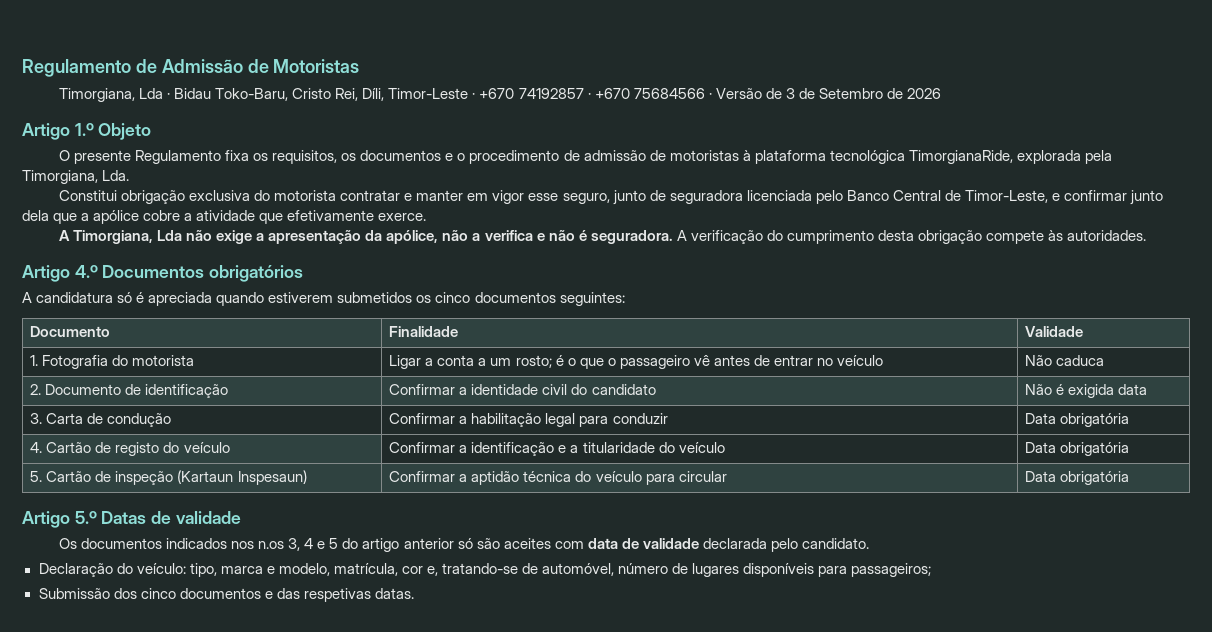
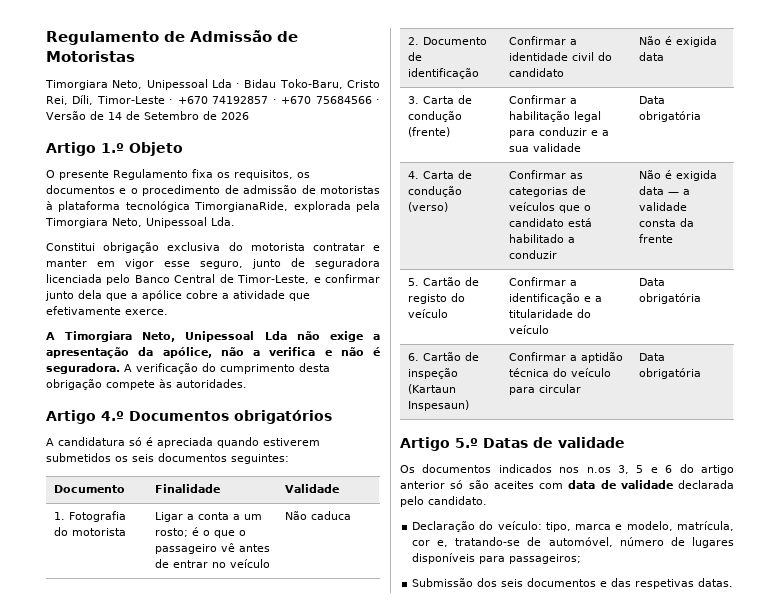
- Timorgiana, Lda · Bidau Toko-Baru, Cristo Rei, Díli, Timor-Leste · +670 74192857 · +670 75684566 · Versão de 3 de Setembro de 2026
+ Timorgiara Neto, Unipessoal Lda · Bidau Toko-Baru, Cristo Rei, Díli, Timor-Leste · +670 74192857 · +670 75684566 · Versão de 14 de Setembro de 2026
- O presente Regulamento fixa os requisitos, os documentos e o procedimento de admissão de motoristas à plataforma tecnológica TimorgianaRide, explorada pela Timorgiana, Lda.
+ O presente Regulamento fixa os requisitos, os documentos e o procedimento de admissão de motoristas à plataforma tecnológica TimorgianaRide, explorada pela Timorgiara Neto, Unipessoal Lda.
- A Timorgiana, Lda não exige a apresentação da apólice, não a verifica e não é seguradora.
+ A Timorgiara Neto, Unipessoal Lda não exige a apresentação da apólice, não a verifica e não é seguradora.
- A candidatura só é apreciada quando estiverem submetidos os cinco documentos seguintes:
+ A candidatura só é apreciada quando estiverem submetidos os seis documentos seguintes:
- 3. Carta de condução | Confirmar a habilitação legal para conduzir | Data obrigatória
+ 3. Carta de condução (frente) | Confirmar a habilitação legal para conduzir e a sua validade | Data obrigatória
- 4. Cartão de registo do veículo | Confirmar a identificação e a titularidade do veículo | Data obrigatória
+ 4. Carta de condução (verso) | Confirmar as categorias de veículos que o candidato está habilitado a conduzir | Não é exigida data — a validade consta da frente
+ 5. Cartão de registo do veículo | Confirmar a identificação e a titularidade do veículo | Data obrigatória
- 5. Cartão de inspeção (Kartaun Inspesaun) | Confirmar a aptidão técnica do veículo para circular | Data obrigatória
+ 6. Cartão de inspeção (Kartaun Inspesaun) | Confirmar a aptidão técnica do veículo para circular | Data obrigatória
- Os documentos indicados nos n.os 3, 4 e 5 do artigo anterior só são aceites com data de validade declarada pelo candidato.
+ Os documentos indicados nos n.os 3, 5 e 6 do artigo anterior só são aceites com data de validade declarada pelo candidato.
- Submissão dos cinco documentos e das respetivas datas.
+ Submissão dos seis documentos e das respetivas datas.

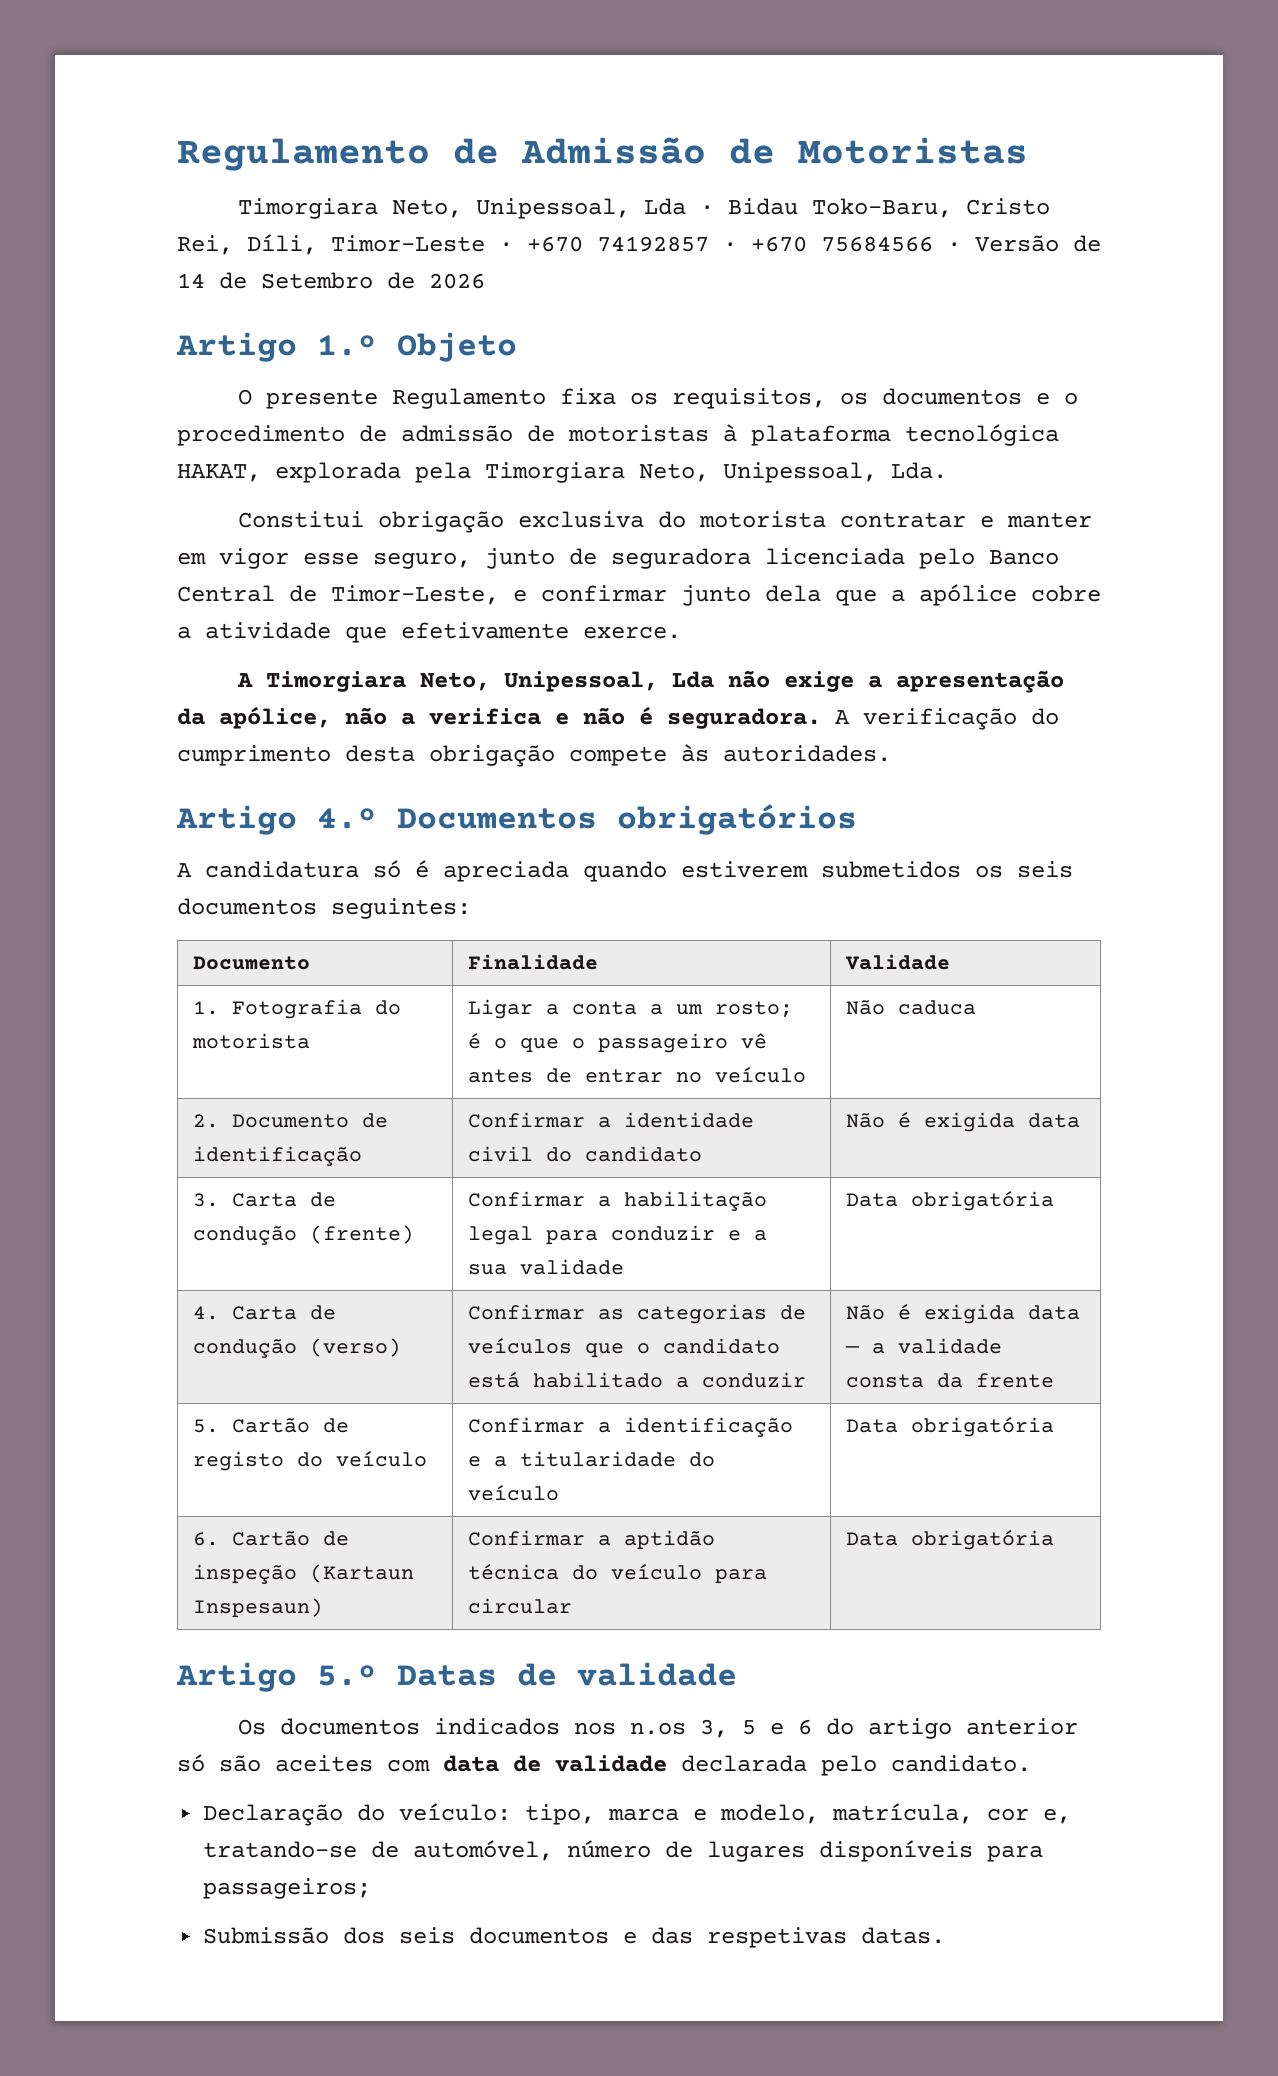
- Timorgiara Neto, Unipessoal Lda · Bidau Toko-Baru, Cristo Rei, Díli, Timor-Leste · +670 74192857 · +670 75684566 · Versão de 14 de Setembro de 2026
+ Timorgiara Neto, Unipessoal, Lda · Bidau Toko-Baru, Cristo Rei, Díli, Timor-Leste · +670 74192857 · +670 75684566 · Versão de 14 de Setembro de 2026
- O presente Regulamento fixa os requisitos, os documentos e o procedimento de admissão de motoristas à plataforma tecnológica TimorgianaRide, explorada pela Timorgiara Neto, Unipessoal Lda.
+ O presente Regulamento fixa os requisitos, os documentos e o procedimento de admissão de motoristas à plataforma tecnológica HAKAT, explorada pela Timorgiara Neto, Unipessoal, Lda.
- A Timorgiara Neto, Unipessoal Lda não exige a apresentação da apólice, não a verifica e não é seguradora.
+ A Timorgiara Neto, Unipessoal, Lda não exige a apresentação da apólice, não a verifica e não é seguradora.

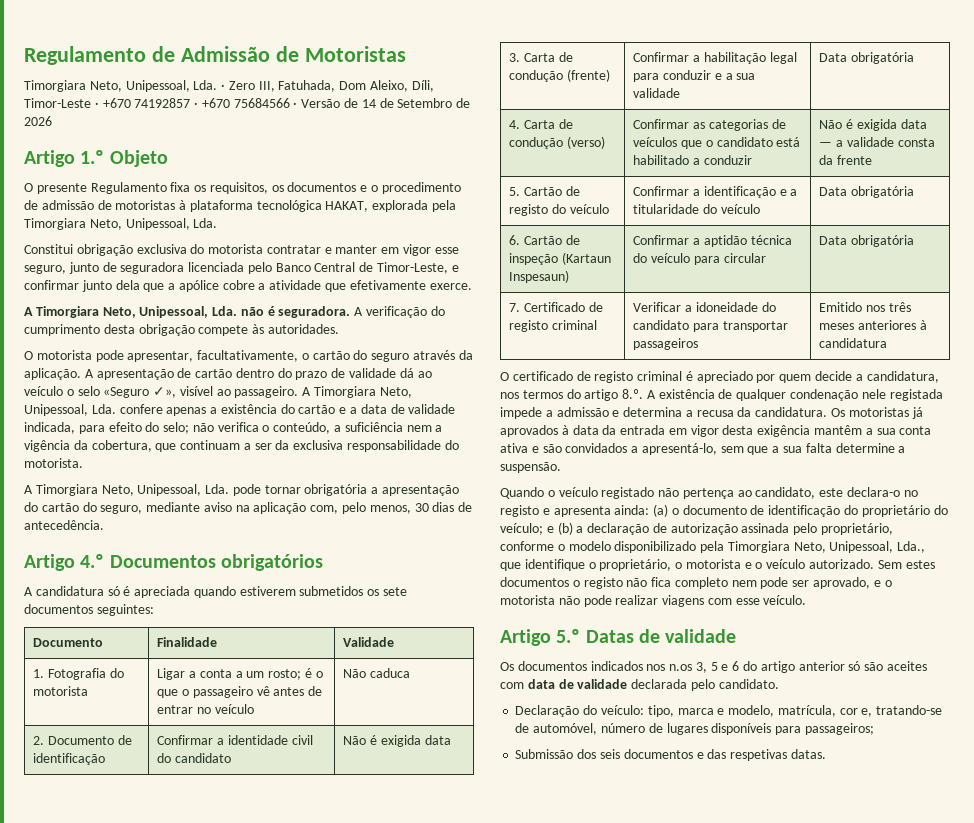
- Timorgiara Neto, Unipessoal, Lda · Bidau Toko-Baru, Cristo Rei, Díli, Timor-Leste · +670 74192857 · +670 75684566 · Versão de 14 de Setembro de 2026
+ Timorgiara Neto, Unipessoal, Lda. · Zero III, Fatuhada, Dom Aleixo, Díli, Timor-Leste · +670 74192857 · +670 75684566 · Versão de 14 de Setembro de 2026
- A Timorgiara Neto, Unipessoal, Lda não exige a apresentação da apólice, não a verifica e não é seguradora.
+ A Timorgiara Neto, Unipessoal, Lda. não é seguradora.
+ O motorista pode apresentar, facultativamente, o cartão do seguro através da aplicação. A apresentação de cartão dentro do prazo de validade dá ao veículo o selo «Seguro ✓», visível ao passageiro. A Timorgiara Neto, Unipessoal, Lda. confere apenas a existência do cartão e a data de validade indicada, para efeito do selo; não verifica o conteúdo, a suficiência nem a vigência da cobertura, que continuam a ser da exclusiva responsabilidade do motorista.
+ A Timorgiara Neto, Unipessoal, Lda. pode tornar obrigatória a apresentação do cartão do seguro, mediante aviso na aplicação com, pelo menos, 30 dias de antecedência.
- A candidatura só é apreciada quando estiverem submetidos os seis documentos seguintes:
+ A candidatura só é apreciada quando estiverem submetidos os sete documentos seguintes:
+ 7. Certificado de registo criminal | Verificar a idoneidade do candidato para transportar passageiros | Emitido nos três meses anteriores à candidatura
+ O certificado de registo criminal é apreciado por quem decide a candidatura, nos termos do artigo 8.º. A existência de qualquer condenação nele registada impede a admissão e determina a recusa da candidatura. Os motoristas já aprovados à data da entrada em vigor desta exigência mantêm a sua conta ativa e são convidados a apresentá-lo, sem que a sua falta determine a suspensão.
+ Quando o veículo registado não pertença ao candidato, este declara-o no registo e apresenta ainda: (a) o documento de identificação do proprietário do veículo; e (b) a declaração de autorização assinada pelo proprietário, conforme o modelo disponibilizado pela Timorgiara Neto, Unipessoal, Lda., que identifique o proprietário, o motorista e o veículo autorizado. Sem estes documentos o registo não fica completo nem pode ser aprovado, e o motorista não pode realizar viagens com esse veículo.

